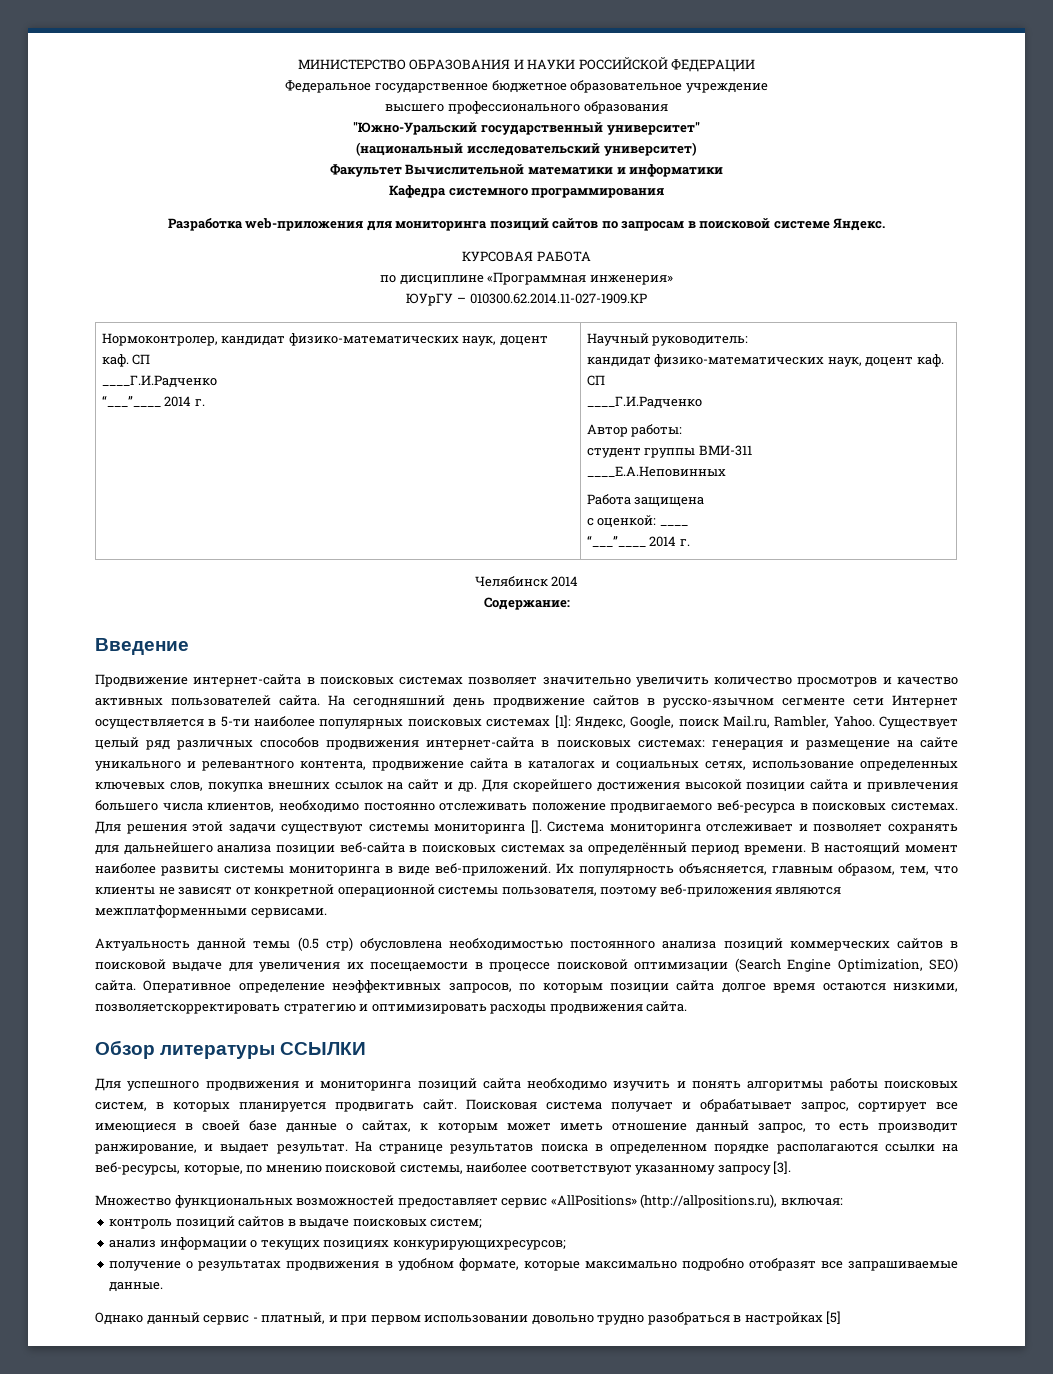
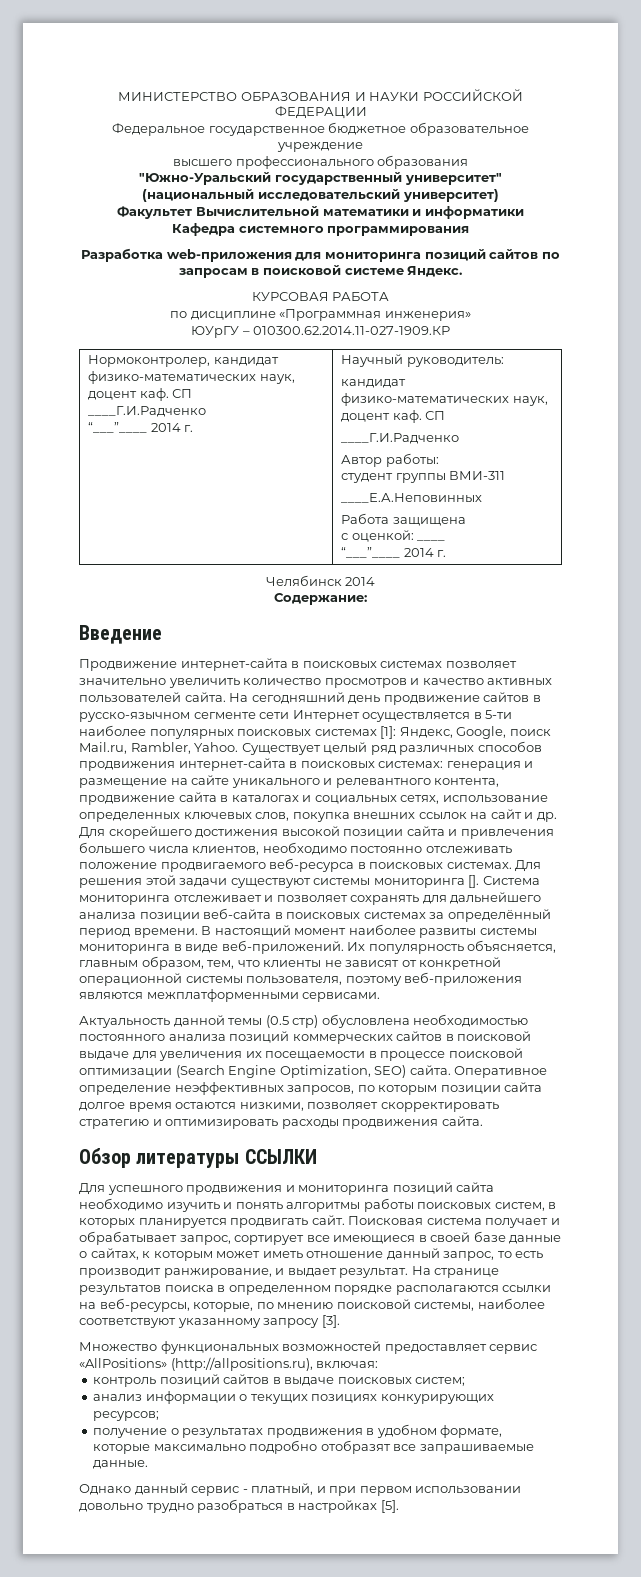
- Оперативное определение неэффективных запросов, по которым позиции сайта долгое время остаются низкими, позволяетскорректировать стратегию и оптимизировать расходы продвижения сайта.
+ Оперативное определение неэффективных запросов, по которым позиции сайта долгое время остаются низкими, позволяет скорректировать стратегию и оптимизировать расходы продвижения сайта.
- анализ информации о текущих позициях конкурирующихресурсов;
+ анализ информации о текущих позициях конкурирующих ресурсов;
- Однако данный сервис - платный, и при первом использовании довольно трудно разобраться в настройках [5]
+ Однако данный сервис - платный, и при первом использовании довольно трудно разобраться в настройках [5].

